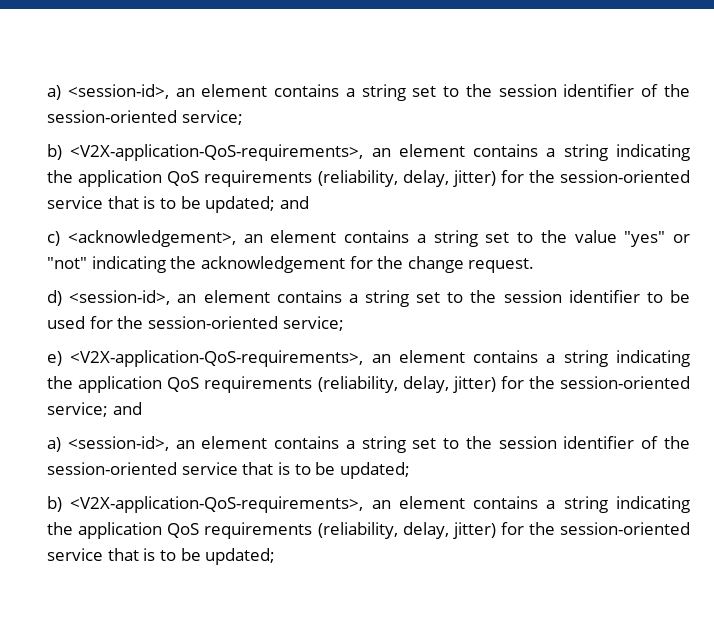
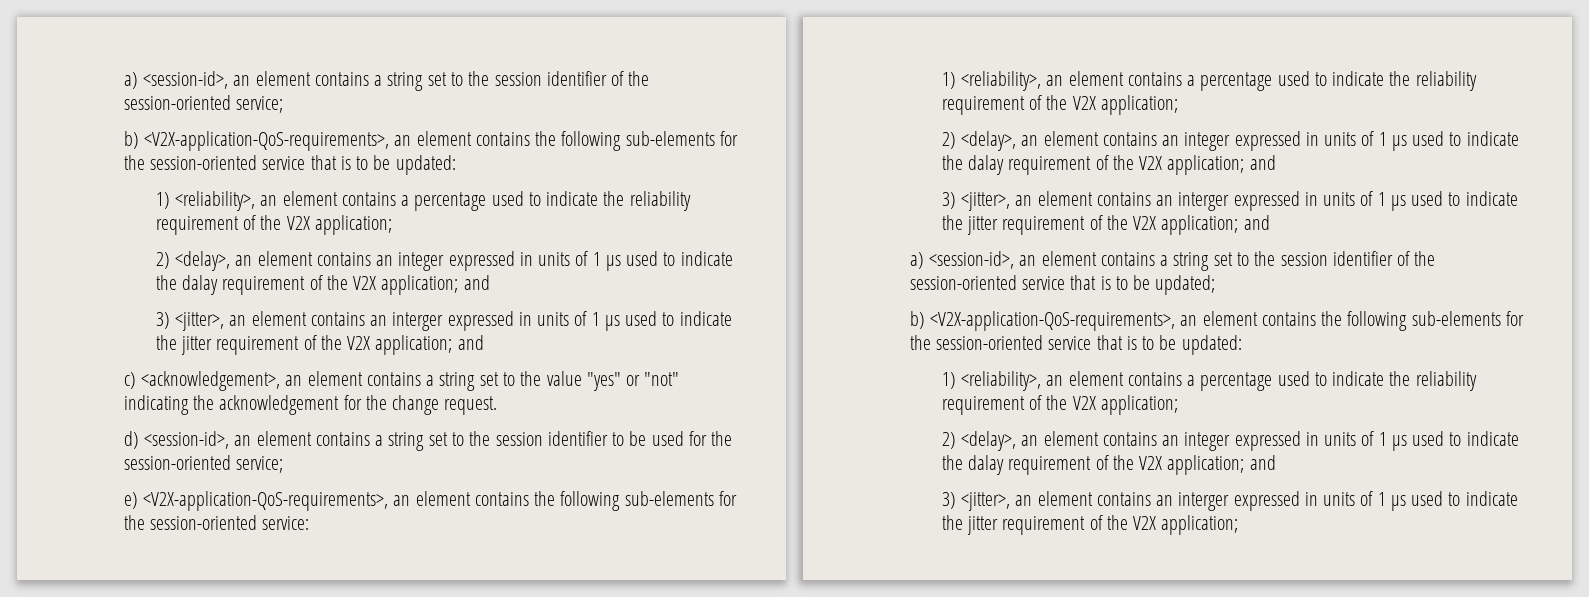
  a) <session-id>, an element contains a string set to the session identifier of the session-oriented service;
- b) <V2X-application-QoS-requirements>, an element contains a string indicating the application QoS requirements (reliability, delay, jitter) for the session-oriented service that is to be updated; and
+ b) <V2X-application-QoS-requirements>, an element contains the following sub-elements for the session-oriented service that is to be updated:
+ 1) <reliability>, an element contains a percentage used to indicate the reliability requirement of the V2X application;
+ 2) <delay>, an element contains an integer expressed in units of 1 μs used to indicate the dalay requirement of the V2X application; and
+ 3) <jitter>, an element contains an interger expressed in units of 1 μs used to indicate the jitter requirement of the V2X application; and
- e) <V2X-application-QoS-requirements>, an element contains a string indicating the application QoS requirements (reliability, delay, jitter) for the session-oriented service; and
+ e) <V2X-application-QoS-requirements>, an element contains the following sub-elements for the session-oriented service:
+ 1) <reliability>, an element contains a percentage used to indicate the reliability requirement of the V2X application;
+ 2) <delay>, an element contains an integer expressed in units of 1 μs used to indicate the dalay requirement of the V2X application; and
+ 3) <jitter>, an element contains an interger expressed in units of 1 μs used to indicate the jitter requirement of the V2X application; and
  a) <session-id>, an element contains a string set to the session identifier of the session-oriented service that is to be updated;
- b) <V2X-application-QoS-requirements>, an element contains a string indicating the application QoS requirements (reliability, delay, jitter) for the session-oriented service that is to be updated;
+ b) <V2X-application-QoS-requirements>, an element contains the following sub-elements for the session-oriented service that is to be updated:
+ 1) <reliability>, an element contains a percentage used to indicate the reliability requirement of the V2X application;
+ 2) <delay>, an element contains an integer expressed in units of 1 μs used to indicate the dalay requirement of the V2X application; and
+ 3) <jitter>, an element contains an interger expressed in units of 1 μs used to indicate the jitter requirement of the V2X application;

